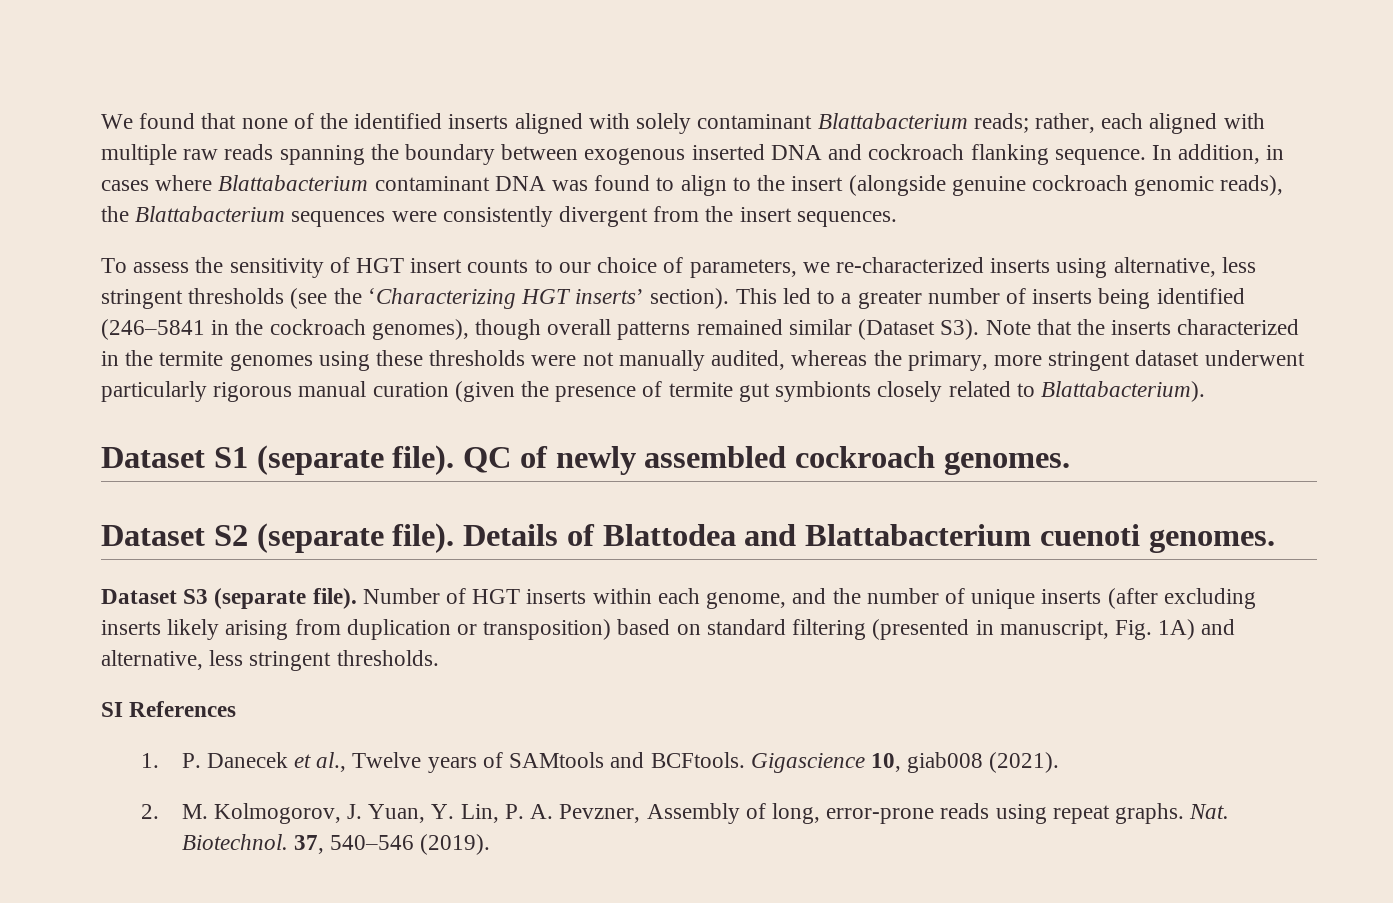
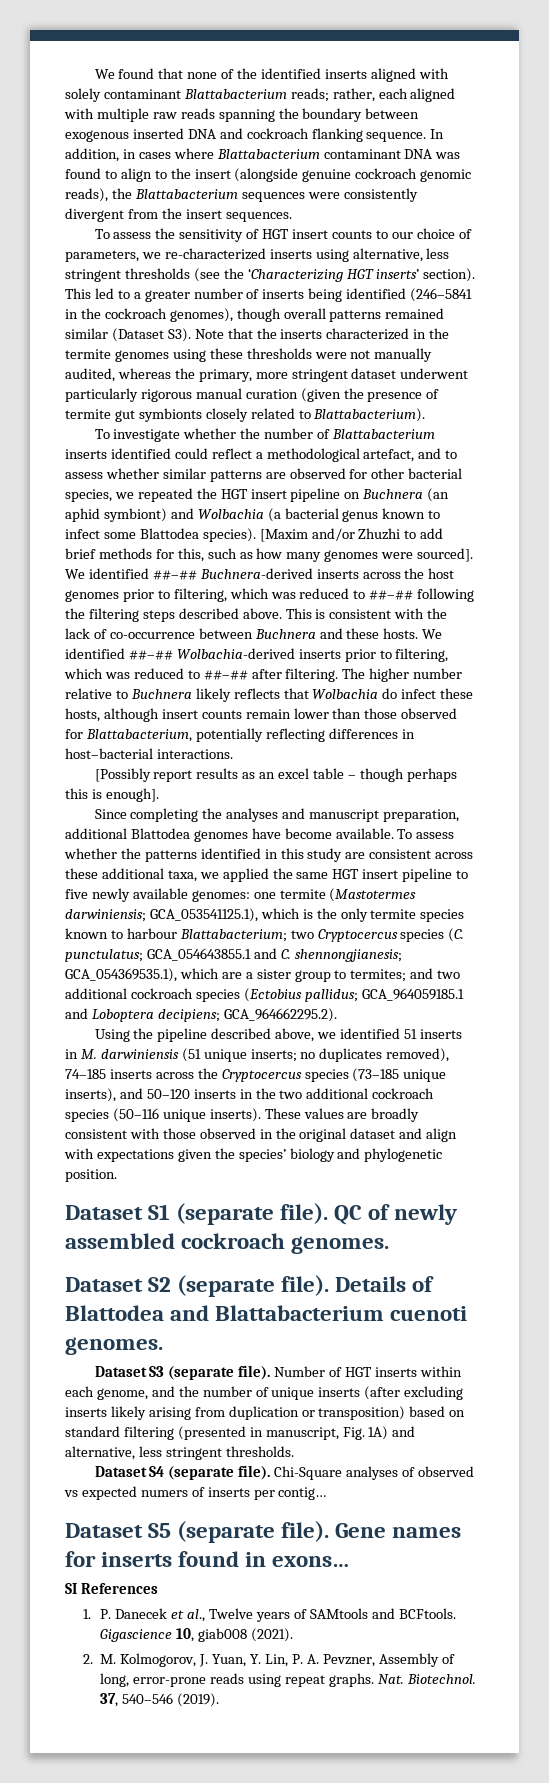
+ To investigate whether the number of Blattabacterium inserts identified could reflect a methodological artefact, and to assess whether similar patterns are observed for other bacterial species, we repeated the HGT insert pipeline on Buchnera (an aphid symbiont) and Wolbachia (a bacterial genus known to infect some Blattodea species). [Maxim and/or Zhuzhi to add brief methods for this, such as how many genomes were sourced]. We identified ##–## Buchnera-derived inserts across the host genomes prior to filtering, which was reduced to ##–## following the filtering steps described above. This is consistent with the lack of co-occurrence between Buchnera and these hosts. We identified ##–## Wolbachia-derived inserts prior to filtering, which was reduced to ##–## after filtering. The higher number relative to Buchnera likely reflects that Wolbachia do infect these hosts, although insert counts remain lower than those observed for Blattabacterium, potentially reflecting differences in host–bacterial interactions.
+ [Possibly report results as an excel table – though perhaps this is enough].
+ Since completing the analyses and manuscript preparation, additional Blattodea genomes have become available. To assess whether the patterns identified in this study are consistent across these additional taxa, we applied the same HGT insert pipeline to five newly available genomes: one termite (Mastotermes darwiniensis; GCA_053541125.1), which is the only termite species known to harbour Blattabacterium; two Cryptocercus species (C. punctulatus; GCA_054643855.1 and C. shennongjianesis; GCA_054369535.1), which are a sister group to termites; and two additional cockroach species (Ectobius pallidus; GCA_964059185.1 and Loboptera decipiens; GCA_964662295.2).
+ Using the pipeline described above, we identified 51 inserts in M. darwiniensis (51 unique inserts; no duplicates removed), 74–185 inserts across the Cryptocercus species (73–185 unique inserts), and 50–120 inserts in the two additional cockroach species (50–116 unique inserts). These values are broadly consistent with those observed in the original dataset and align with expectations given the species’ biology and phylogenetic position.
+ Dataset S4 (separate file). Chi-Square analyses of observed vs expected numers of inserts per contig…
+ Dataset S5 (separate file). Gene names for inserts found in exons…

